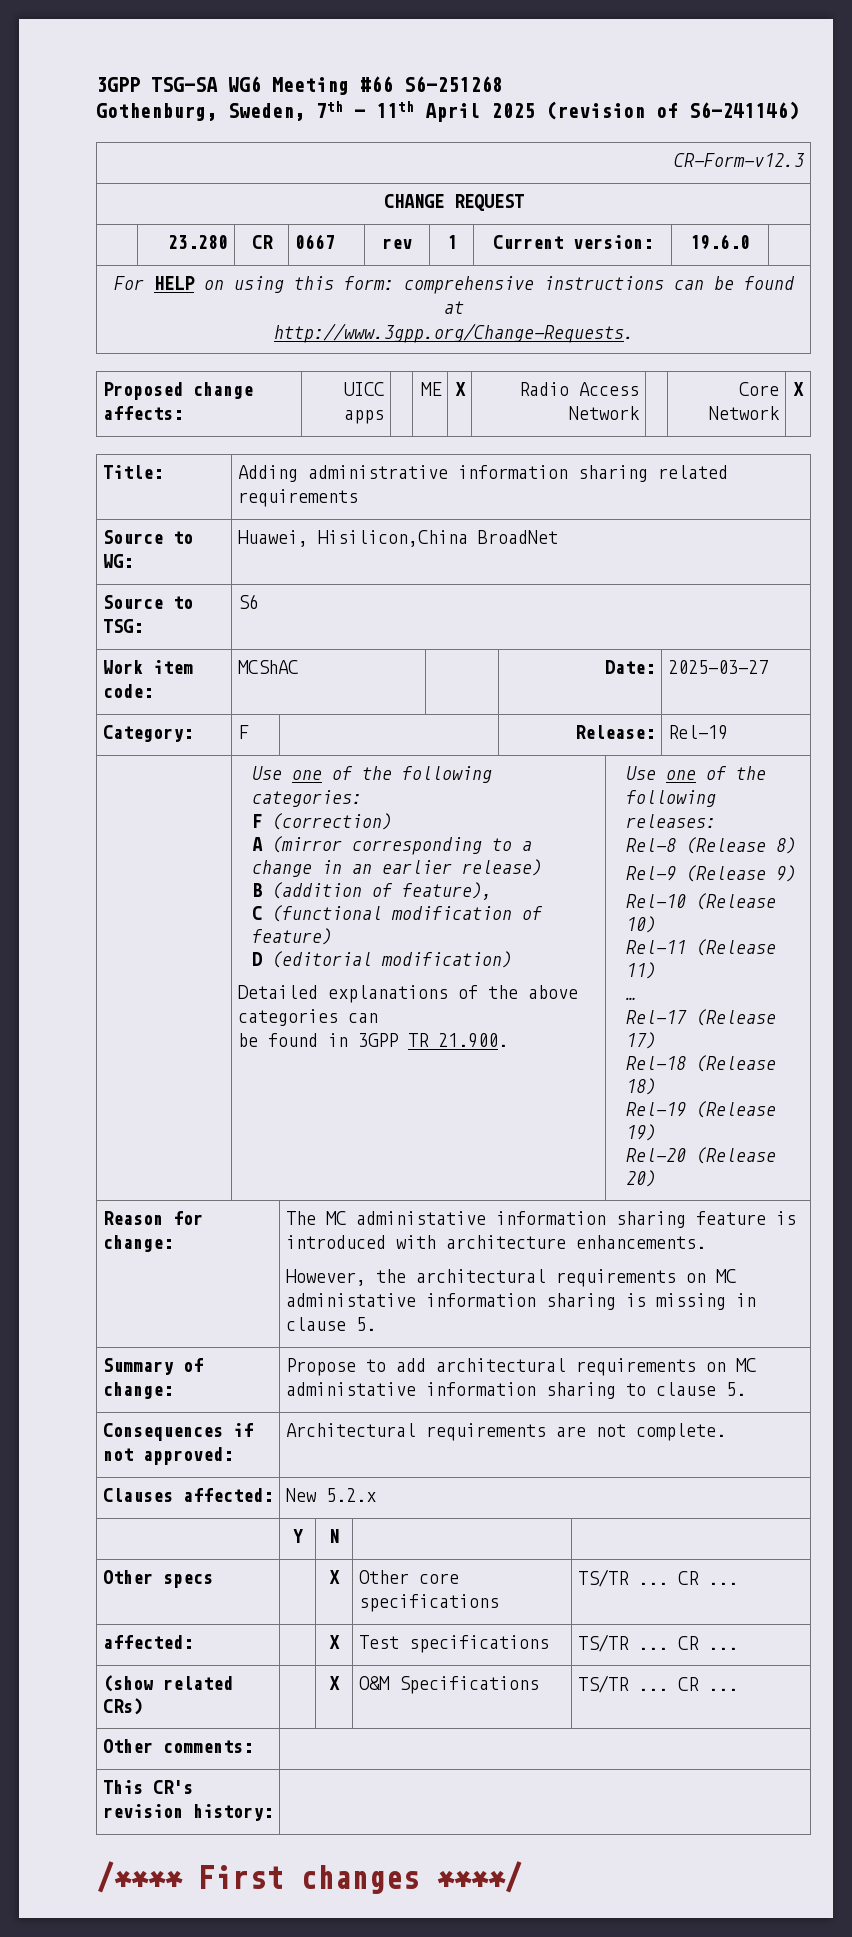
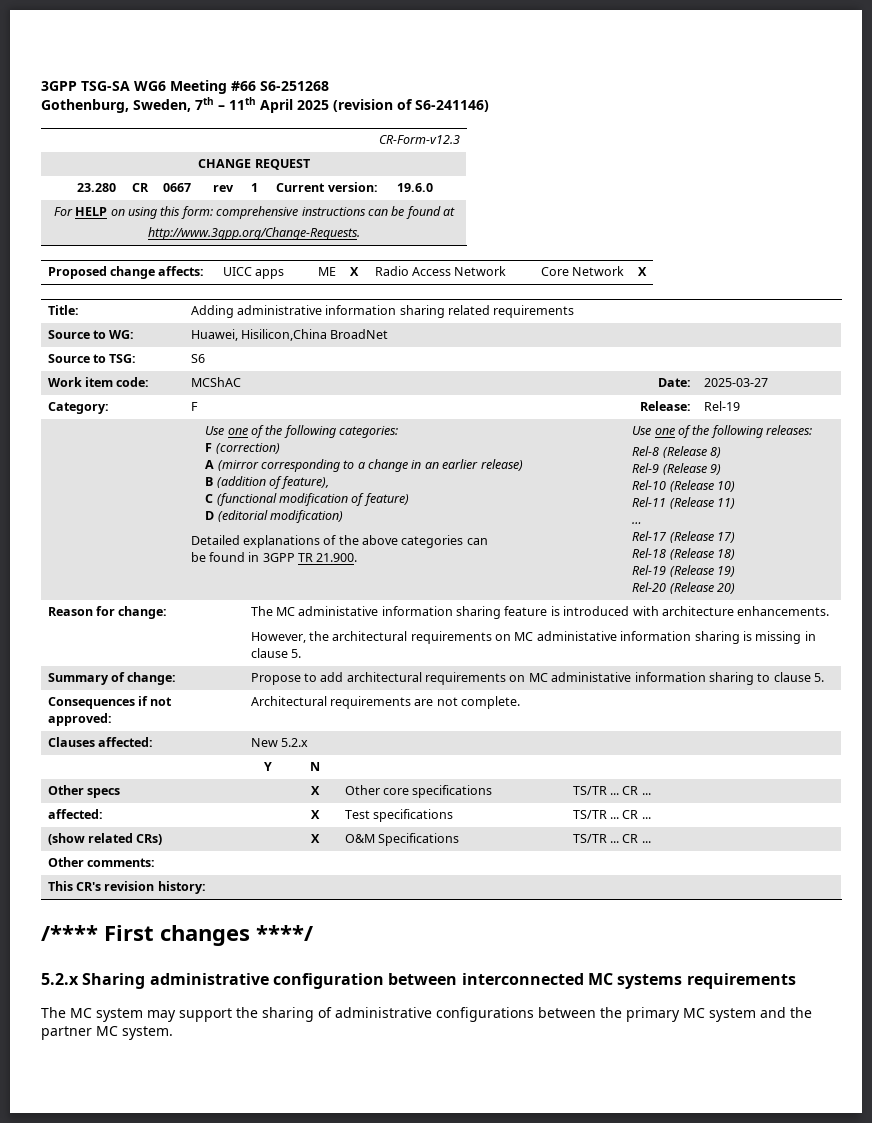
+ 5.2.x Sharing administrative configuration between interconnected MC systems requirements
+ The MC system may support the sharing of administrative configurations between the primary MC system and the partner MC system.

